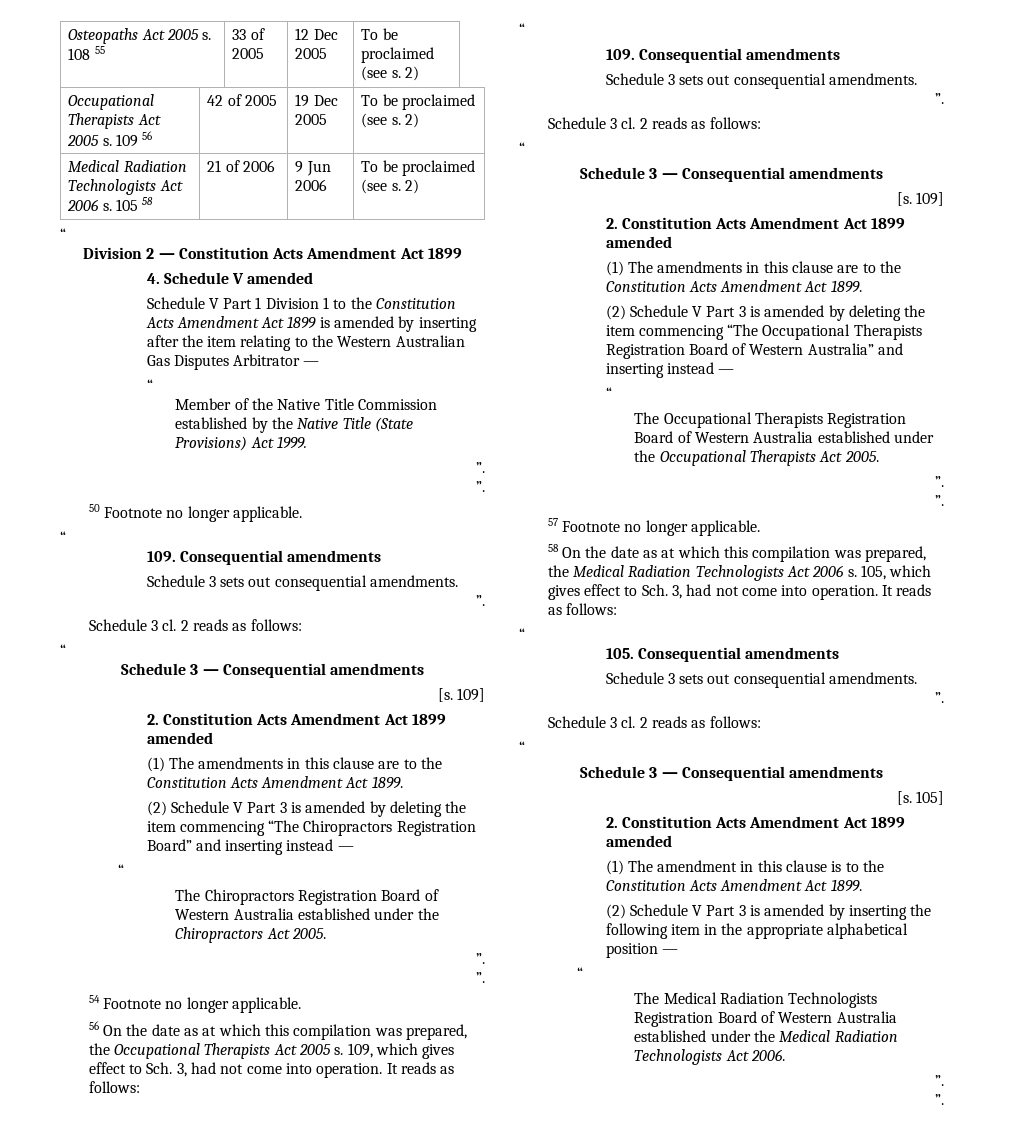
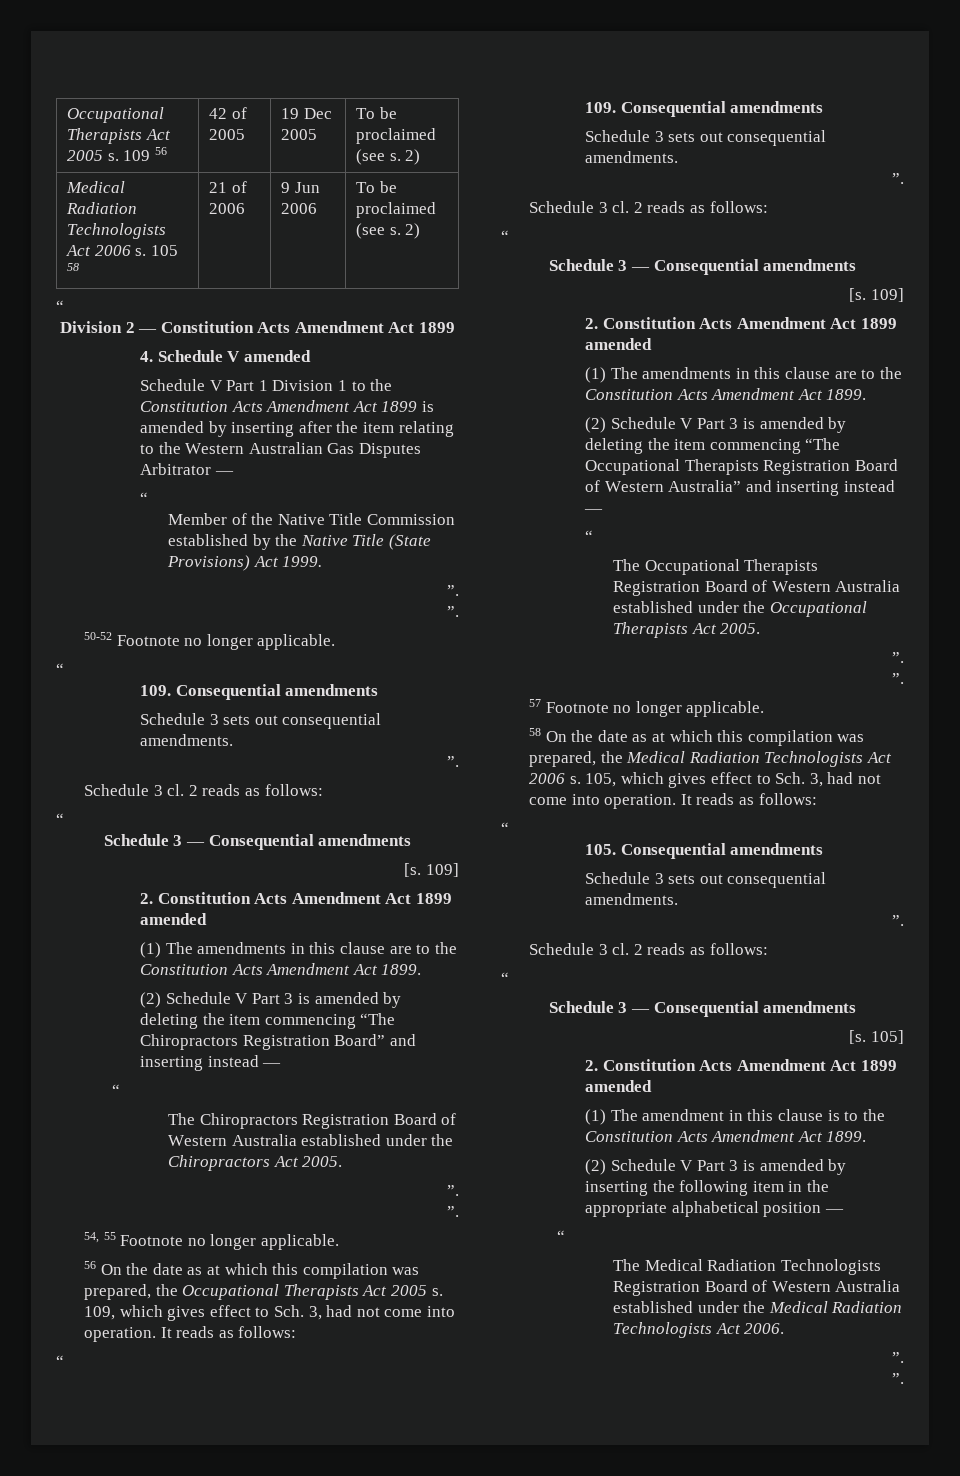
- Osteopaths Act 2005 s. 108 55 | 33 of 2005 | 12 Dec 2005 | To be proclaimed (see s. 2)
- 50 Footnote no longer applicable.
+ 50-52 Footnote no longer applicable.
- 54 Footnote no longer applicable.
+ 54, 55 Footnote no longer applicable.

